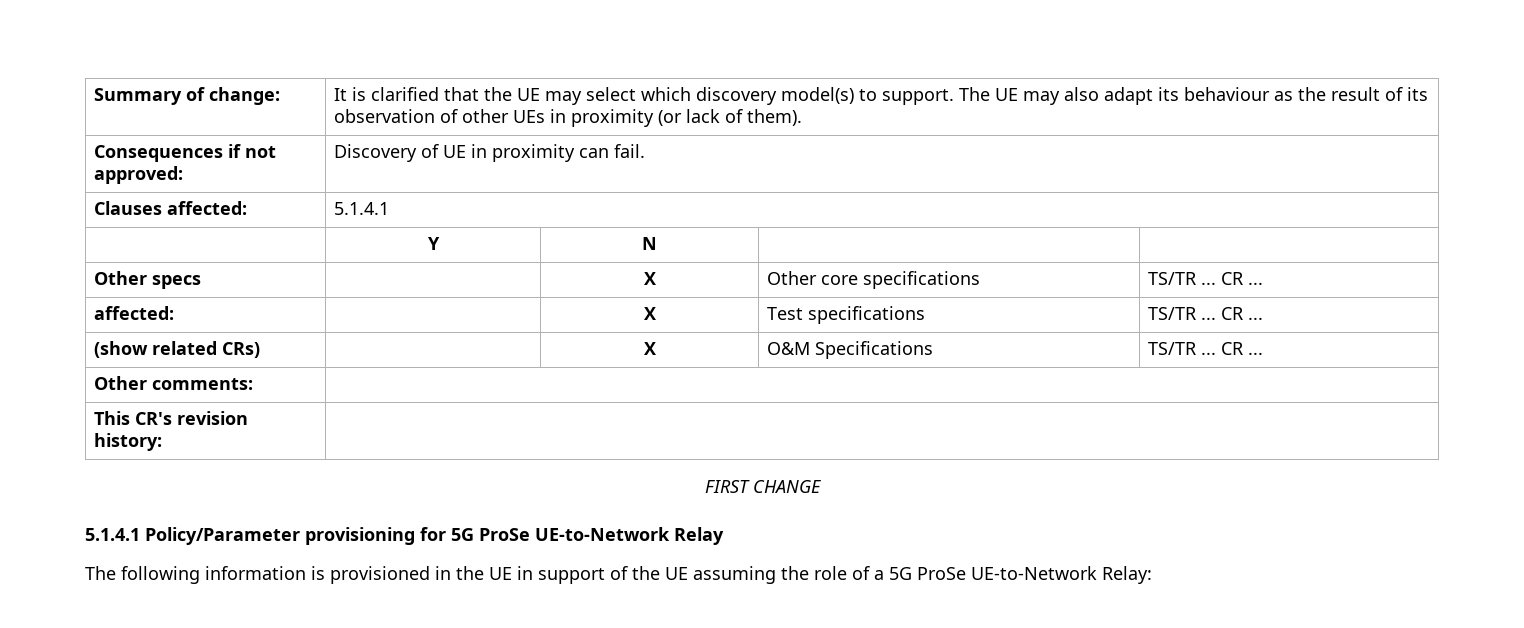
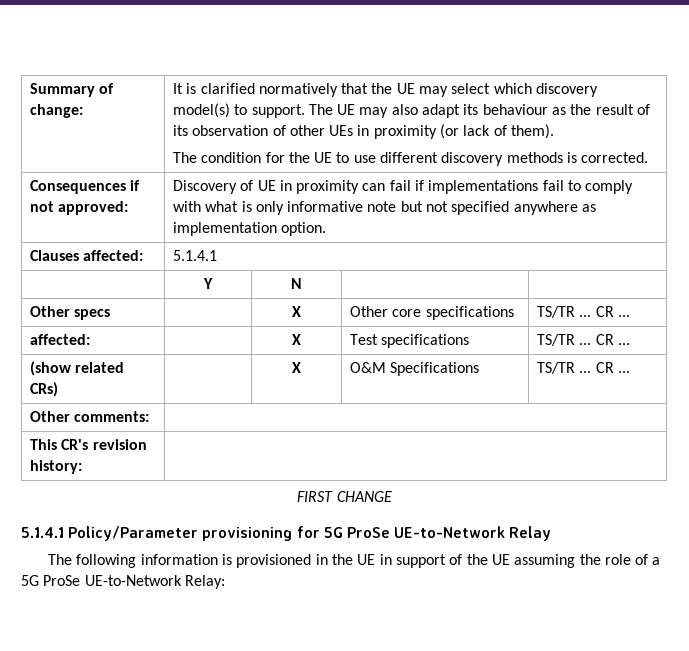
- It is clarified that the UE may select which discovery model(s) to support.
+ It is clarified normatively that the UE may select which discovery model(s) to support.
+ The condition for the UE to use different discovery methods is corrected.
- Consequences if not approved: | Discovery of UE in proximity can fail.
+ Consequences if not approved: | Discovery of UE in proximity can fail if implementations fail to comply with what is only informative note but not specified anywhere as implementation option.

